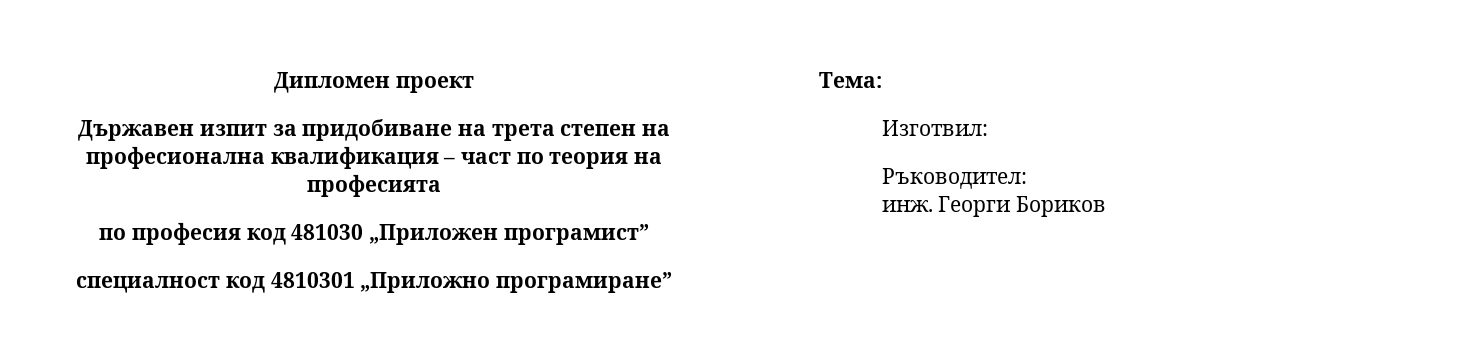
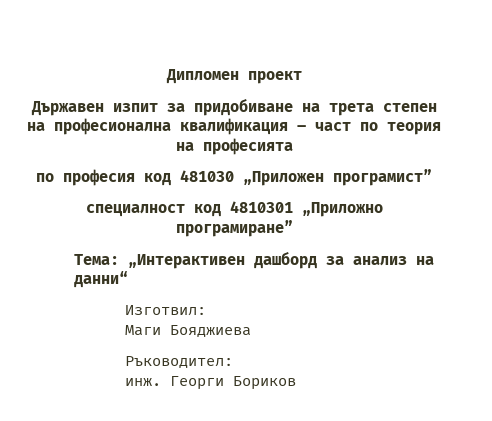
- Тема:
+ Тема: „Интерактивен дашборд за анализ на данни“
+ Маги Бояджиева

